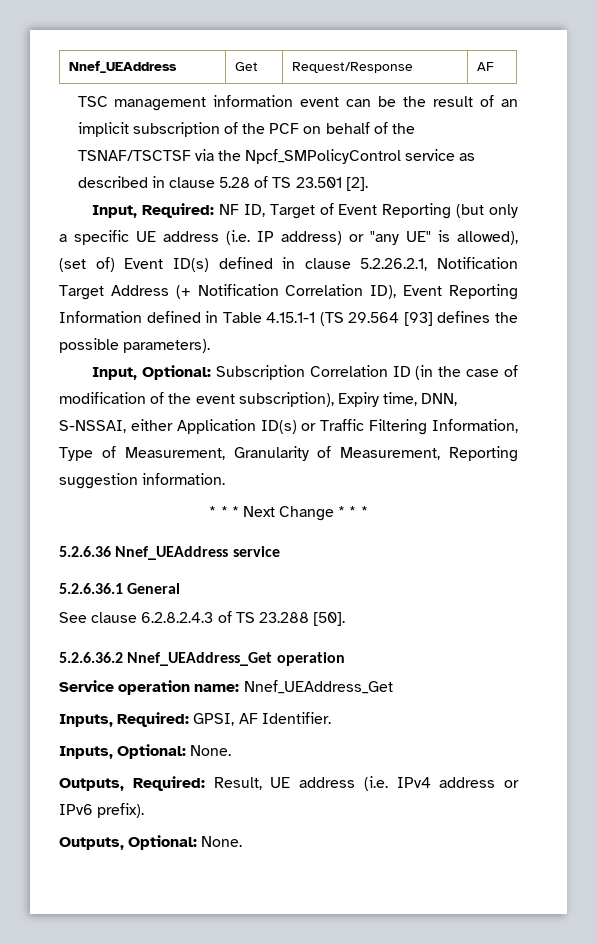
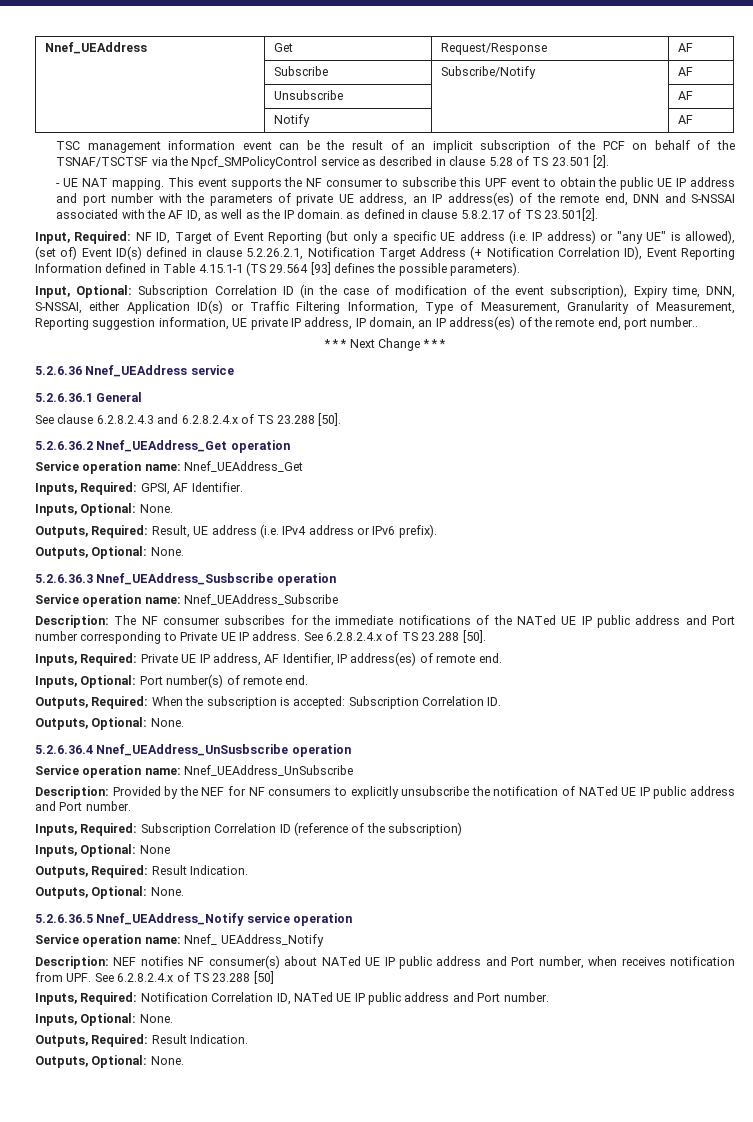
+ | Subscribe | Subscribe/Notify | AF
+ | Unsubscribe | | AF
+ | Notify | | AF
+ - UE NAT mapping. This event supports the NF consumer to subscribe this UPF event to obtain the public UE IP address and port number with the parameters of private UE address, an IP address(es) of the remote end, DNN and S-NSSAI associated with the AF ID, as well as the IP domain. as defined in clause 5.8.2.17 of TS 23.501[2].
- Input, Optional: Subscription Correlation ID (in the case of modification of the event subscription), Expiry time, DNN, S-NSSAI, either Application ID(s) or Traffic Filtering Information, Type of Measurement, Granularity of Measurement, Reporting suggestion information.
+ Input, Optional: Subscription Correlation ID (in the case of modification of the event subscription), Expiry time, DNN, S-NSSAI, either Application ID(s) or Traffic Filtering Information, Type of Measurement, Granularity of Measurement, Reporting suggestion information, UE private IP address, IP domain, an IP address(es) of the remote end, port number..
- See clause 6.2.8.2.4.3 of TS 23.288 [50].
+ See clause 6.2.8.2.4.3 and 6.2.8.2.4.x of TS 23.288 [50].
+ 5.2.6.36.3 Nnef_UEAddress_Susbscribe operation
+ Service operation name: Nnef_UEAddress_Subscribe
+ Description: The NF consumer subscribes for the immediate notifications of the NATed UE IP public address and Port number corresponding to Private UE IP address. See 6.2.8.2.4.x of TS 23.288 [50].
+ Inputs, Required: Private UE IP address, AF Identifier, IP address(es) of remote end.
+ Inputs, Optional: Port number(s) of remote end.
+ Outputs, Required: When the subscription is accepted: Subscription Correlation ID.
+ Outputs, Optional: None.
+ 5.2.6.36.4 Nnef_UEAddress_UnSusbscribe operation
+ Service operation name: Nnef_UEAddress_UnSubscribe
+ Description: Provided by the NEF for NF consumers to explicitly unsubscribe the notification of NATed UE IP public address and Port number.
+ Inputs, Required: Subscription Correlation ID (reference of the subscription)
+ Inputs, Optional: None
+ Outputs, Required: Result Indication.
+ Outputs, Optional: None.
+ 5.2.6.36.5 Nnef_UEAddress_Notify service operation
+ Service operation name: Nnef_ UEAddress_Notify
+ Description: NEF notifies NF consumer(s) about NATed UE IP public address and Port number, when receives notification from UPF. See 6.2.8.2.4.x of TS 23.288 [50]
+ Inputs, Required: Notification Correlation ID, NATed UE IP public address and Port number.
+ Inputs, Optional: None.
+ Outputs, Required: Result Indication.
+ Outputs, Optional: None.

